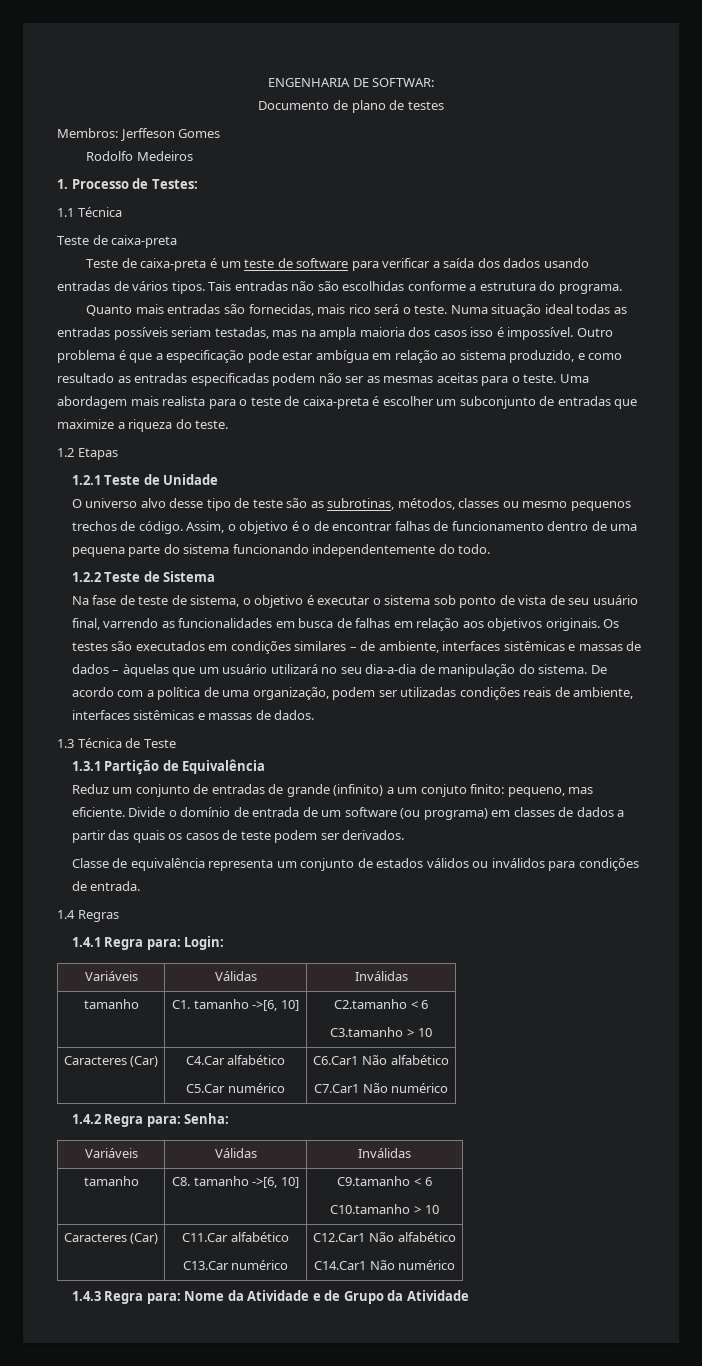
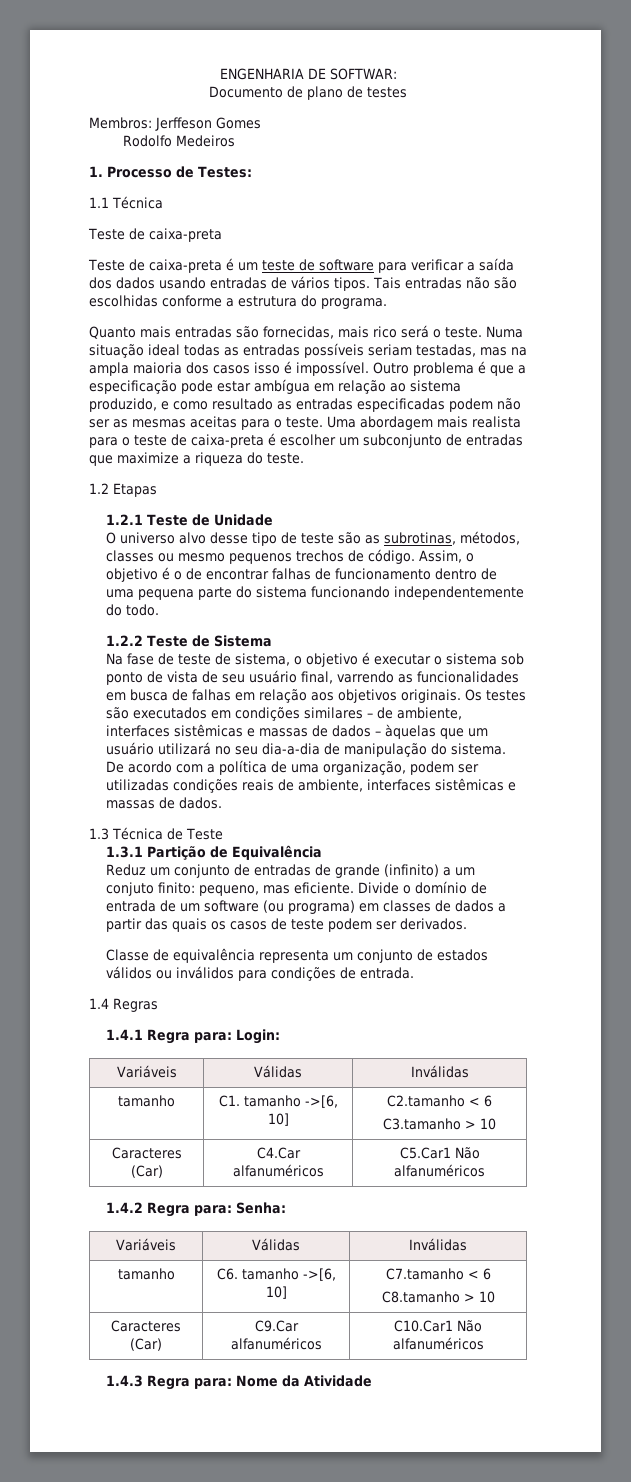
- Caracteres (Car) | C4.Car alfabético
- C5.Car numérico | C6.Car1 Não alfabético
- C7.Car1 Não numérico
+ Caracteres (Car) | C4.Car alfanuméricos | C5.Car1 Não alfanuméricos
- tamanho | C8. tamanho ->[6, 10] | C9.tamanho < 6
- C10.tamanho > 10
- Caracteres (Car) | C11.Car alfabético
- C13.Car numérico | C12.Car1 Não alfabético
- C14.Car1 Não numérico
+ tamanho | C6. tamanho ->[6, 10] | C7.tamanho < 6
+ C8.tamanho > 10
+ Caracteres (Car) | C9.Car alfanuméricos | C10.Car1 Não alfanuméricos
- 1.4.3 Regra para: Nome da Atividade e de Grupo da Atividade
+ 1.4.3 Regra para: Nome da Atividade

